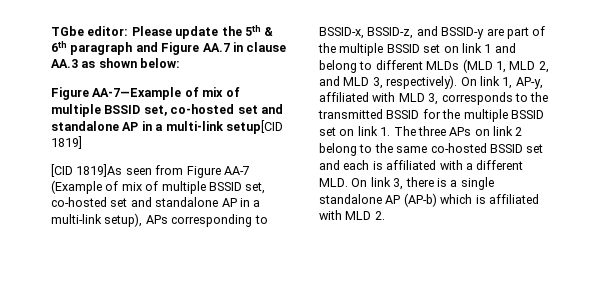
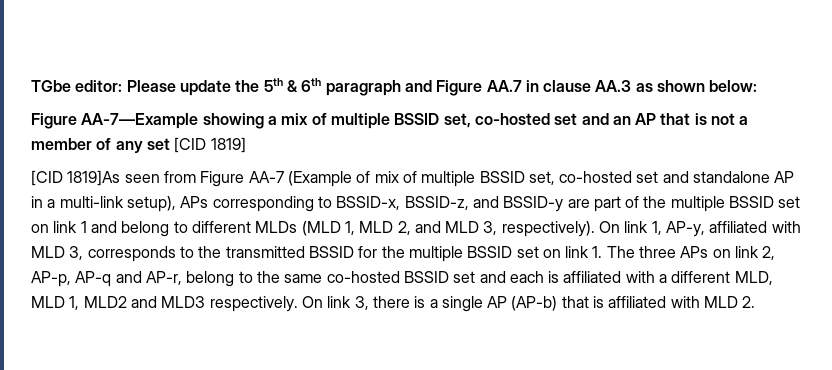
- Figure AA-7—Example of mix of multiple BSSID set, co-hosted set and standalone AP in a multi-link setup[CID 1819]
+ Figure AA-7—Example showing a mix of multiple BSSID set, co-hosted set and an AP that is not a member of any set [CID 1819]
- On link 1, AP-y, affiliated with MLD 3, corresponds to the transmitted BSSID for the multiple BSSID set on link 1. The three APs on link 2 belong to the same co-hosted BSSID set and each is affiliated with a different MLD. On link 3, there is a single standalone AP (AP-b) which is affiliated with MLD 2.
+ On link 1, AP-y, affiliated with MLD 3, corresponds to the transmitted BSSID for the multiple BSSID set on link 1. The three APs on link 2, AP-p, AP-q and AP-r, belong to the same co-hosted BSSID set and each is affiliated with a different MLD, MLD 1, MLD2 and MLD3 respectively. On link 3, there is a single AP (AP-b) that is affiliated with MLD 2.

